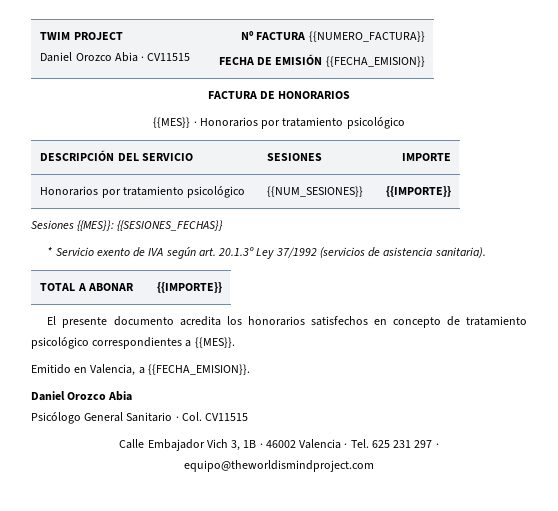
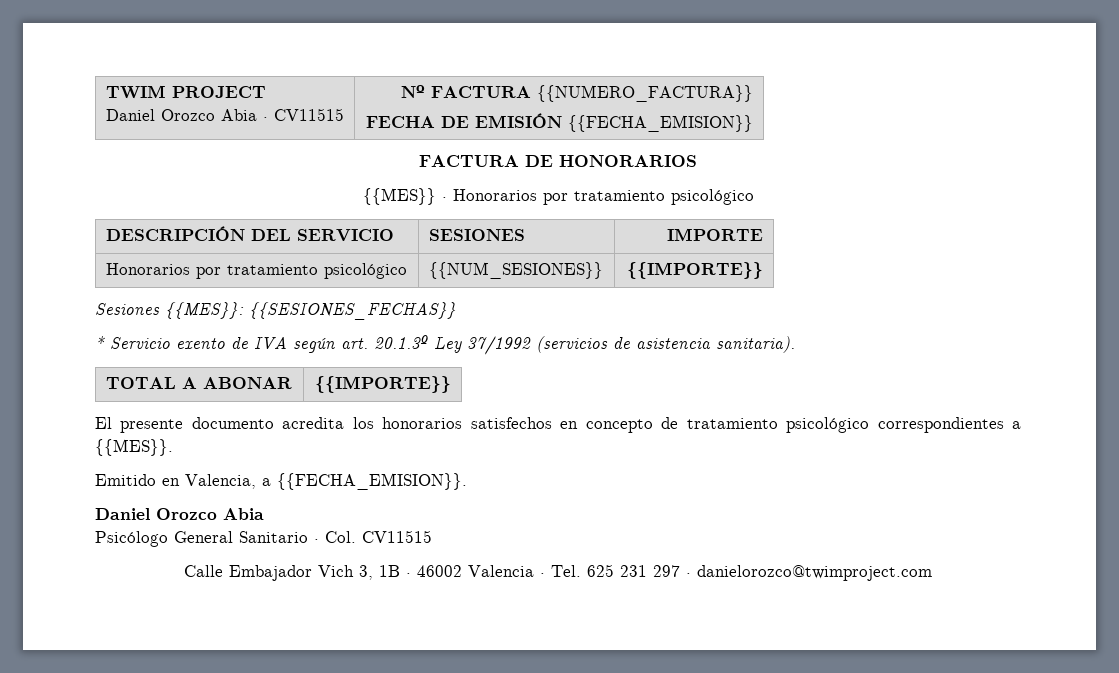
- Calle Embajador Vich 3, 1B · 46002 Valencia · Tel. 625 231 297 · equipo@theworldismindproject.com
+ Calle Embajador Vich 3, 1B · 46002 Valencia · Tel. 625 231 297 · danielorozco@twimproject.com

